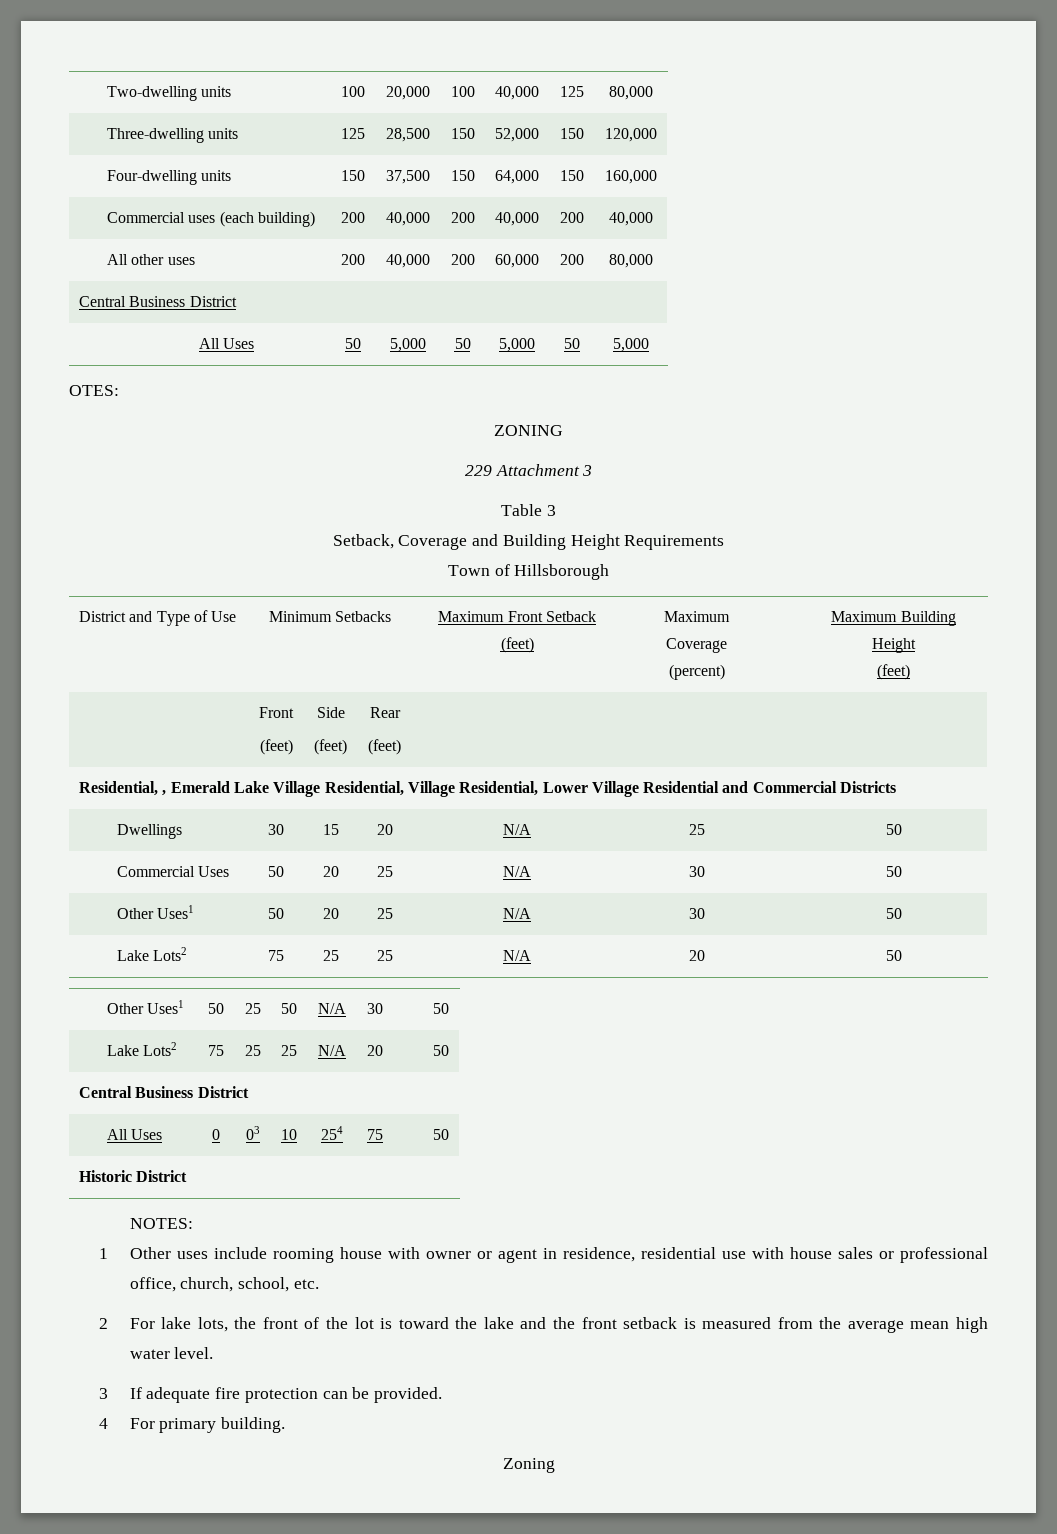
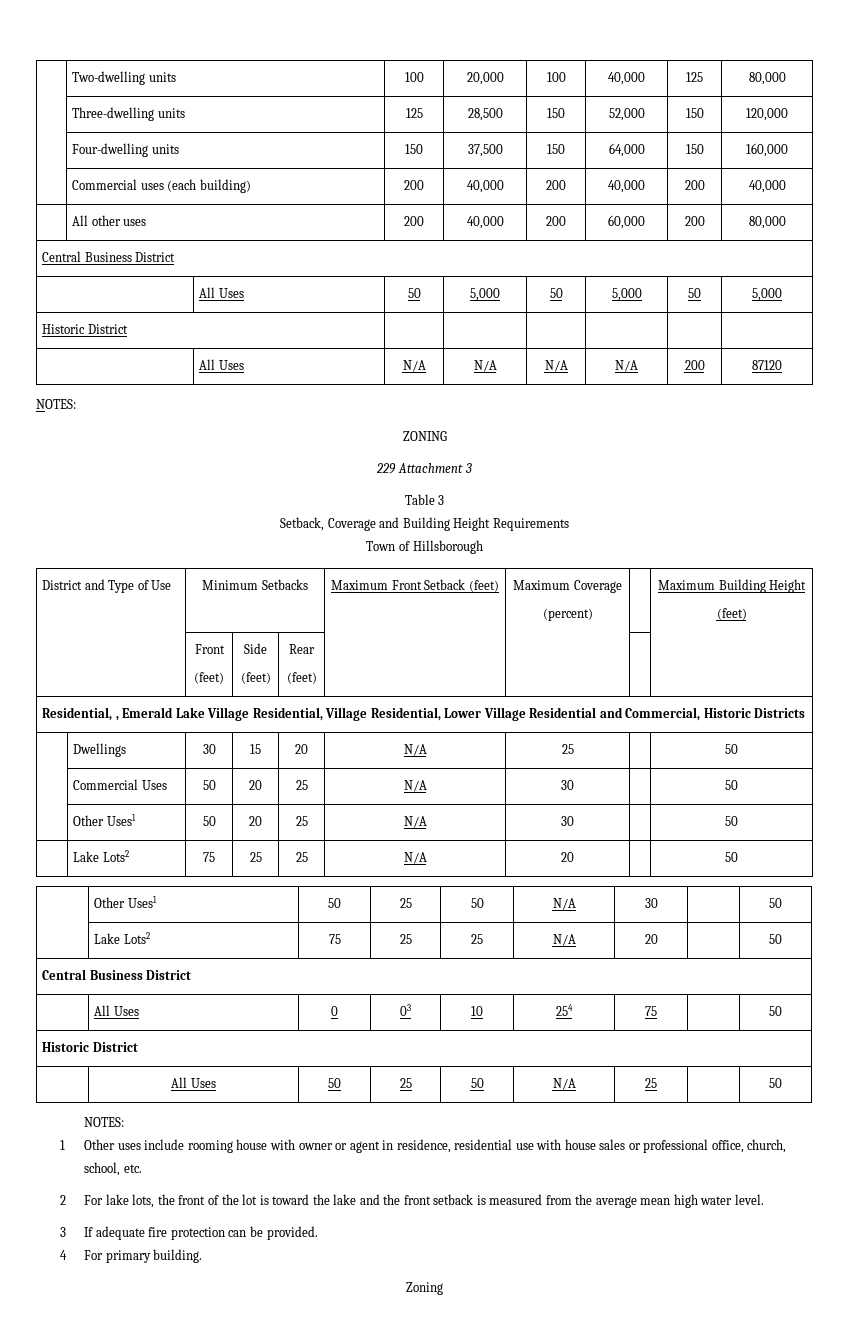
- OTES:
+ Historic District | | | | | |
+ | All Uses | N/A | N/A | N/A | N/A | 200 | 87120
+ NOTES:
- Residential, , Emerald Lake Village Residential, Village Residential, Lower Village Residential and Commercial Districts
+ Residential, , Emerald Lake Village Residential, Village Residential, Lower Village Residential and Commercial, Historic Districts
+ | All Uses | 50 | 25 | 50 | N/A | 25 | | 50

